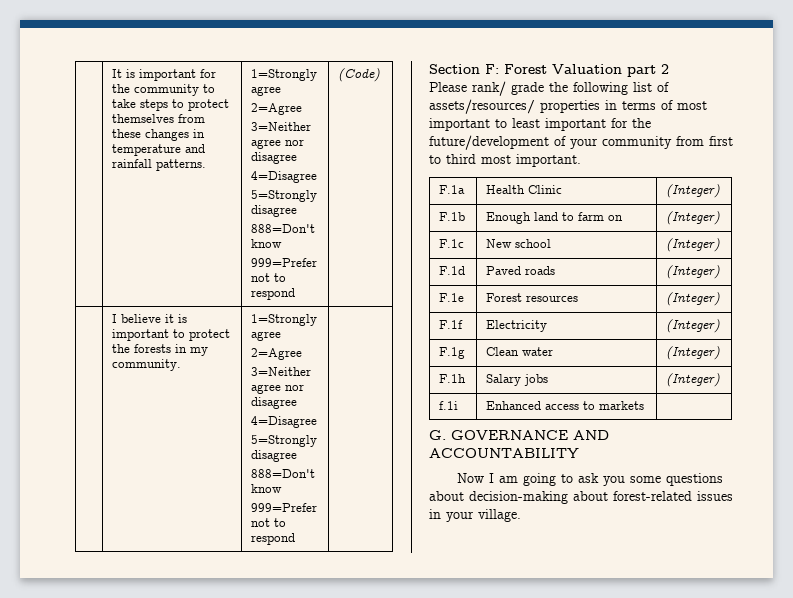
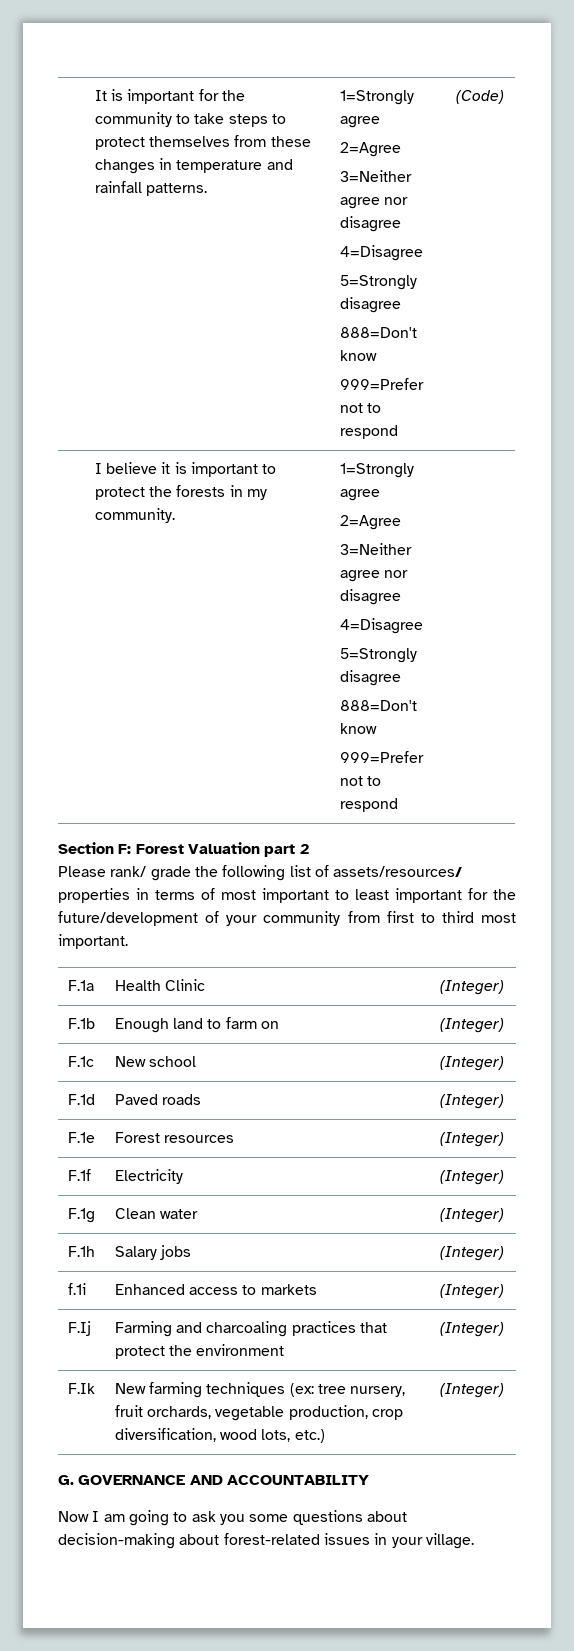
- f.1i | Enhanced access to markets |
+ f.1i | Enhanced access to markets | (Integer)
+ F.Ij | Farming and charcoaling practices that protect the environment | (Integer)
+ F.Ik | New farming techniques (ex: tree nursery, fruit orchards, vegetable production, crop diversification, wood lots, etc.) | (Integer)

